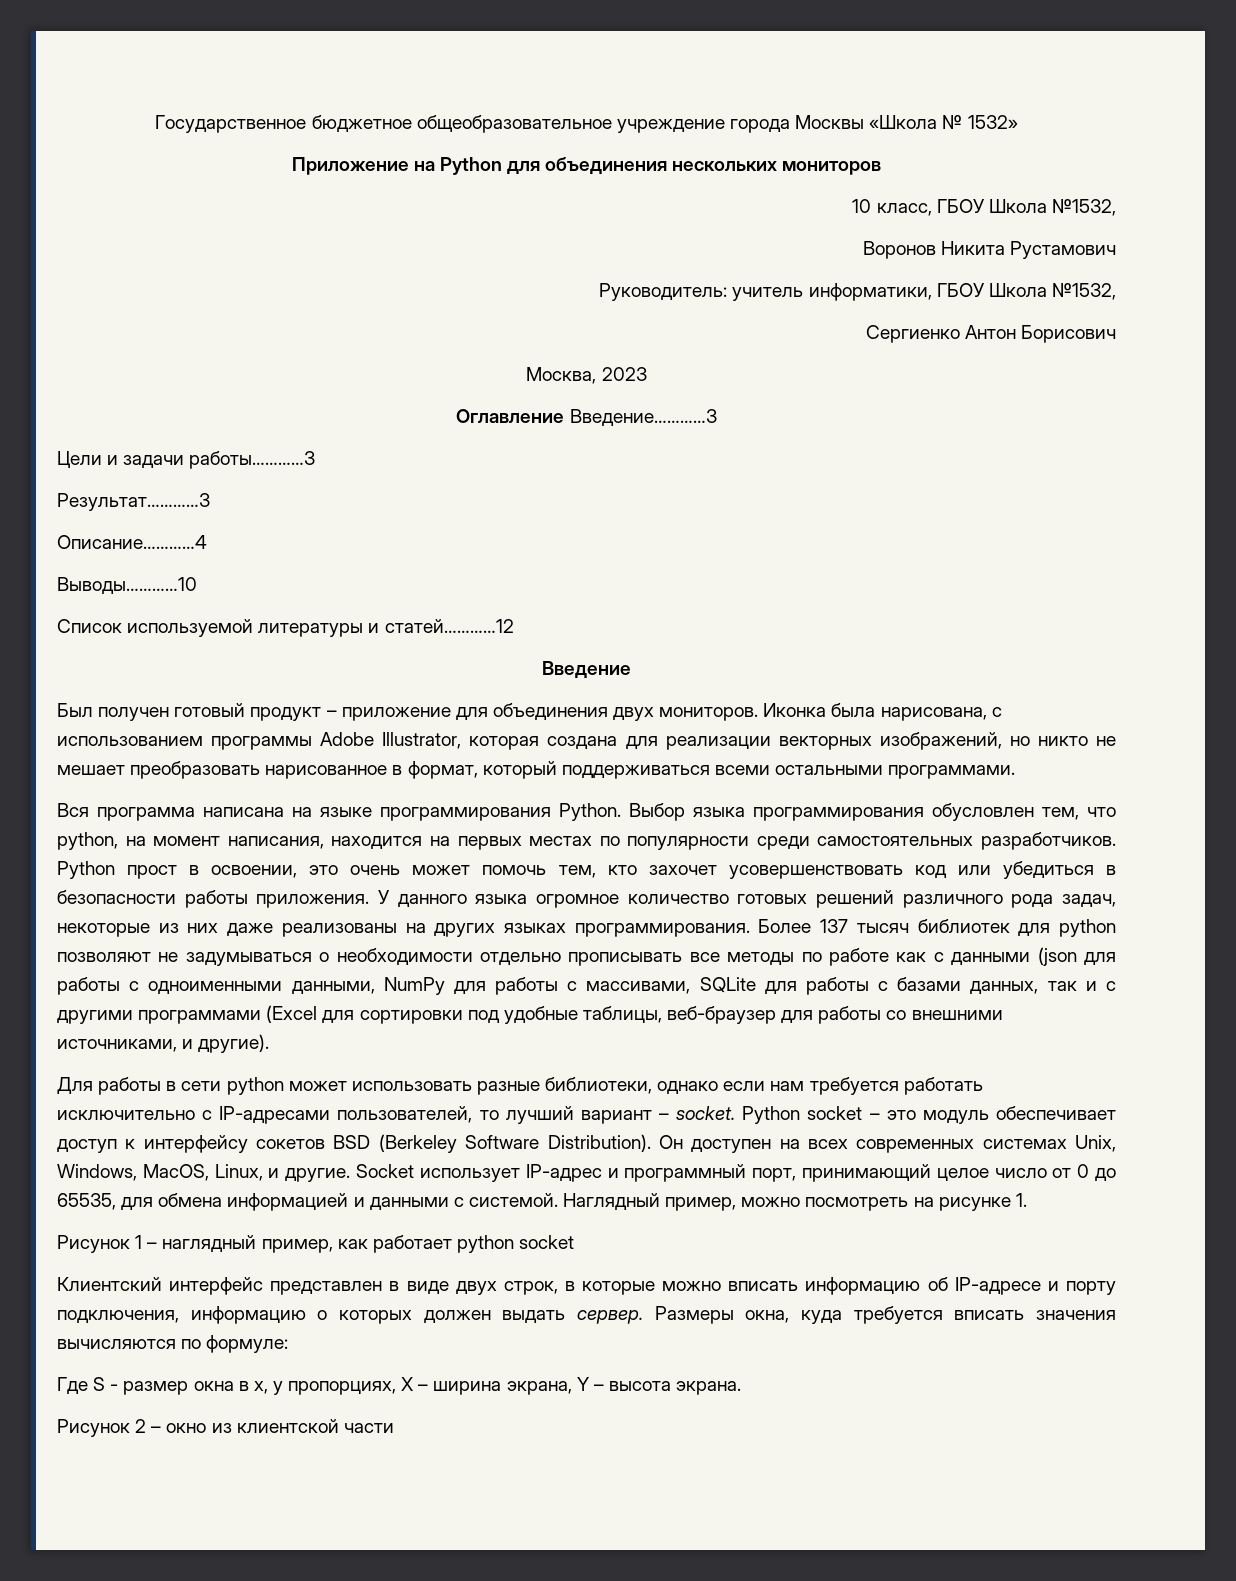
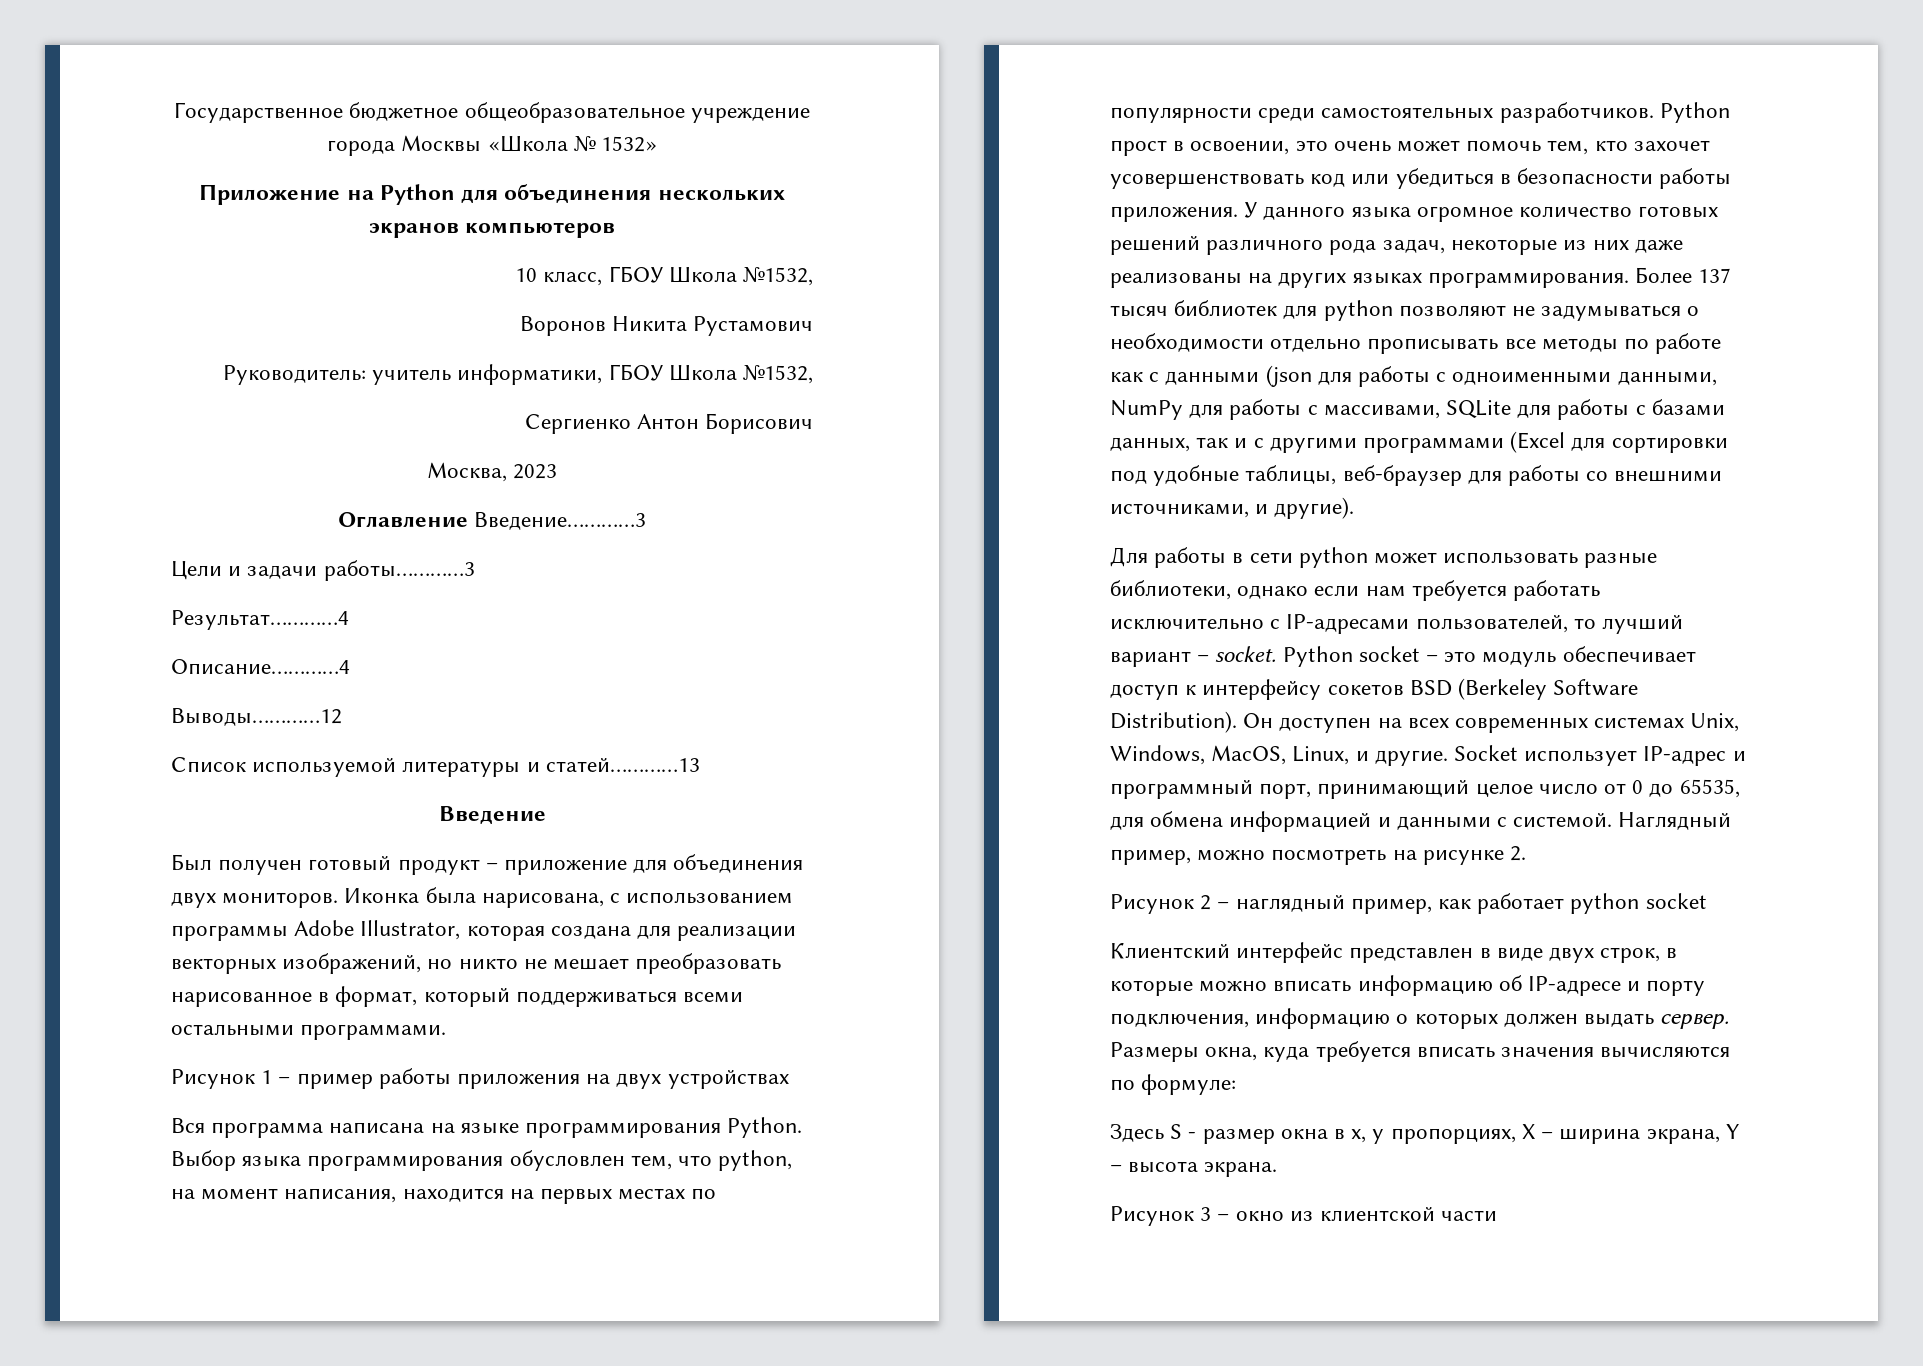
- Приложение на Python для объединения нескольких мониторов
+ Приложение на Python для объединения нескольких экранов компьютеров
- Результат…………3
+ Результат…………4
- Выводы…………10
+ Выводы…………12
- Список используемой литературы и статей…………12
+ Список используемой литературы и статей…………13
+ Рисунок 1 – пример работы приложения на двух устройствах
- Наглядный пример, можно посмотреть на рисунке 1.
- Рисунок 1 – наглядный пример, как работает python socket
+ Наглядный пример, можно посмотреть на рисунке 2.
+ Рисунок 2 – наглядный пример, как работает python socket
- Где S - размер окна в x, y пропорциях, X – ширина экрана, Y – высота экрана.
+ Здесь S - размер окна в x, y пропорциях, X – ширина экрана, Y – высота экрана.
- Рисунок 2 – окно из клиентской части
+ Рисунок 3 – окно из клиентской части

